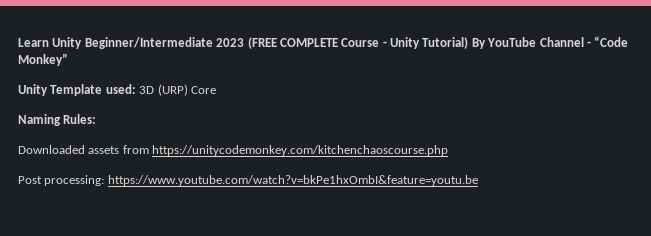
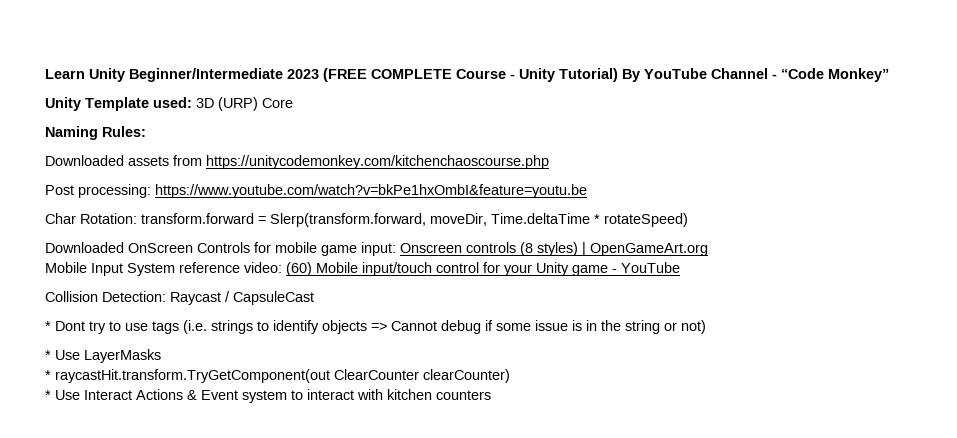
+ Char Rotation: transform.forward = Slerp(transform.forward, moveDir, Time.deltaTime * rotateSpeed)
+ Downloaded OnScreen Controls for mobile game input: Onscreen controls (8 styles) | OpenGameArt.org
+ Mobile Input System reference video: (60) Mobile input/touch control for your Unity game - YouTube
+ Collision Detection: Raycast / CapsuleCast
+ * Dont try to use tags (i.e. strings to identify objects => Cannot debug if some issue is in the string or not)
+ * Use LayerMasks
+ * raycastHit.transform.TryGetComponent(out ClearCounter clearCounter)
+ * Use Interact Actions & Event system to interact with kitchen counters

